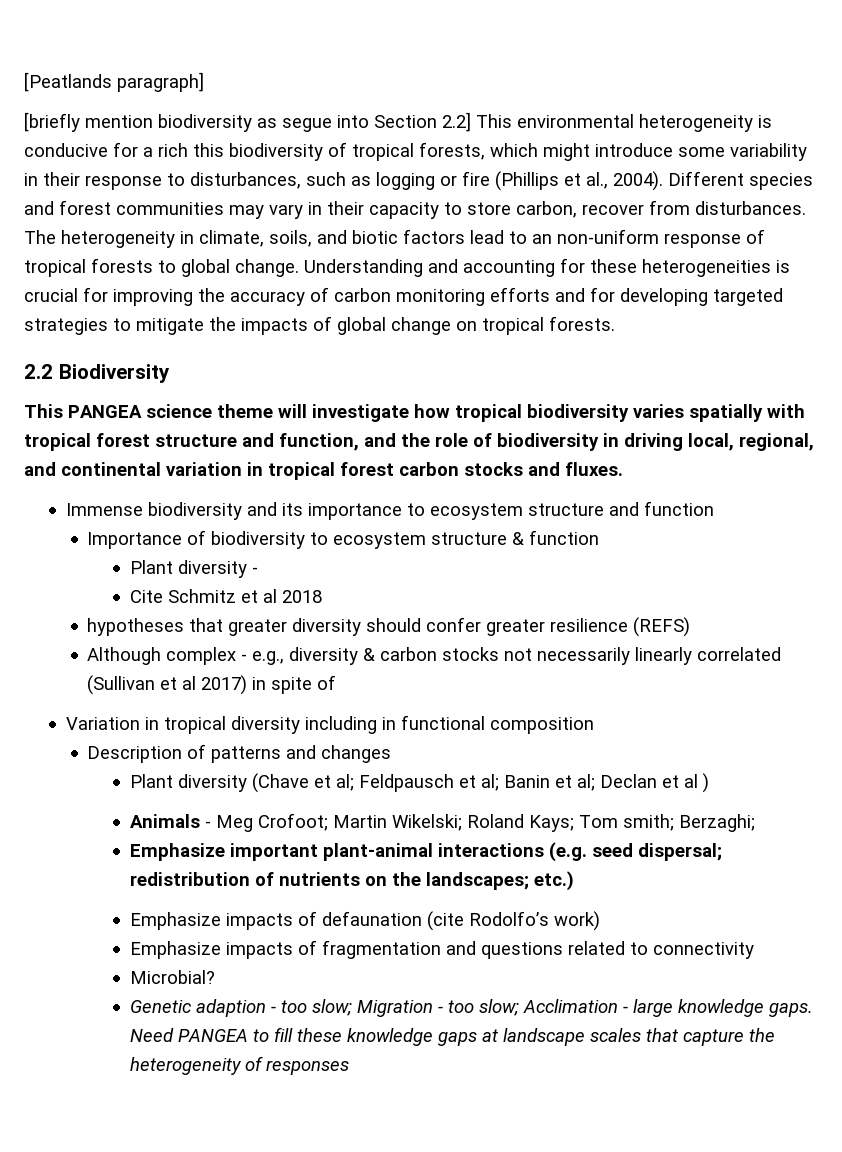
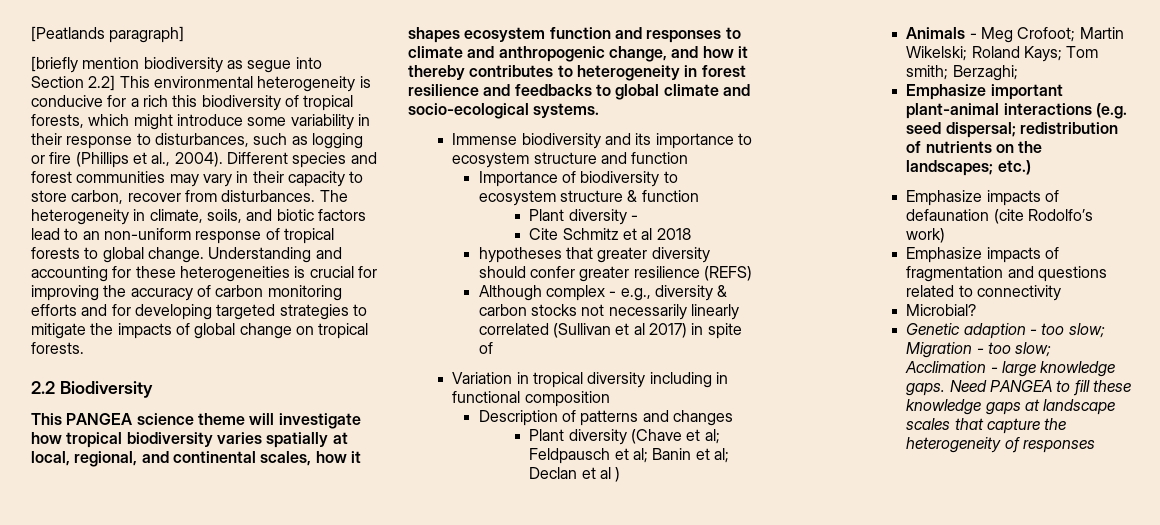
- This PANGEA science theme will investigate how tropical biodiversity varies spatially with tropical forest structure and function, and the role of biodiversity in driving local, regional, and continental variation in tropical forest carbon stocks and fluxes.
+ This PANGEA science theme will investigate how tropical biodiversity varies spatially at local, regional, and continental scales, how it shapes ecosystem function and responses to climate and anthropogenic change, and how it thereby contributes to heterogeneity in forest resilience and feedbacks to global climate and socio-ecological systems.

